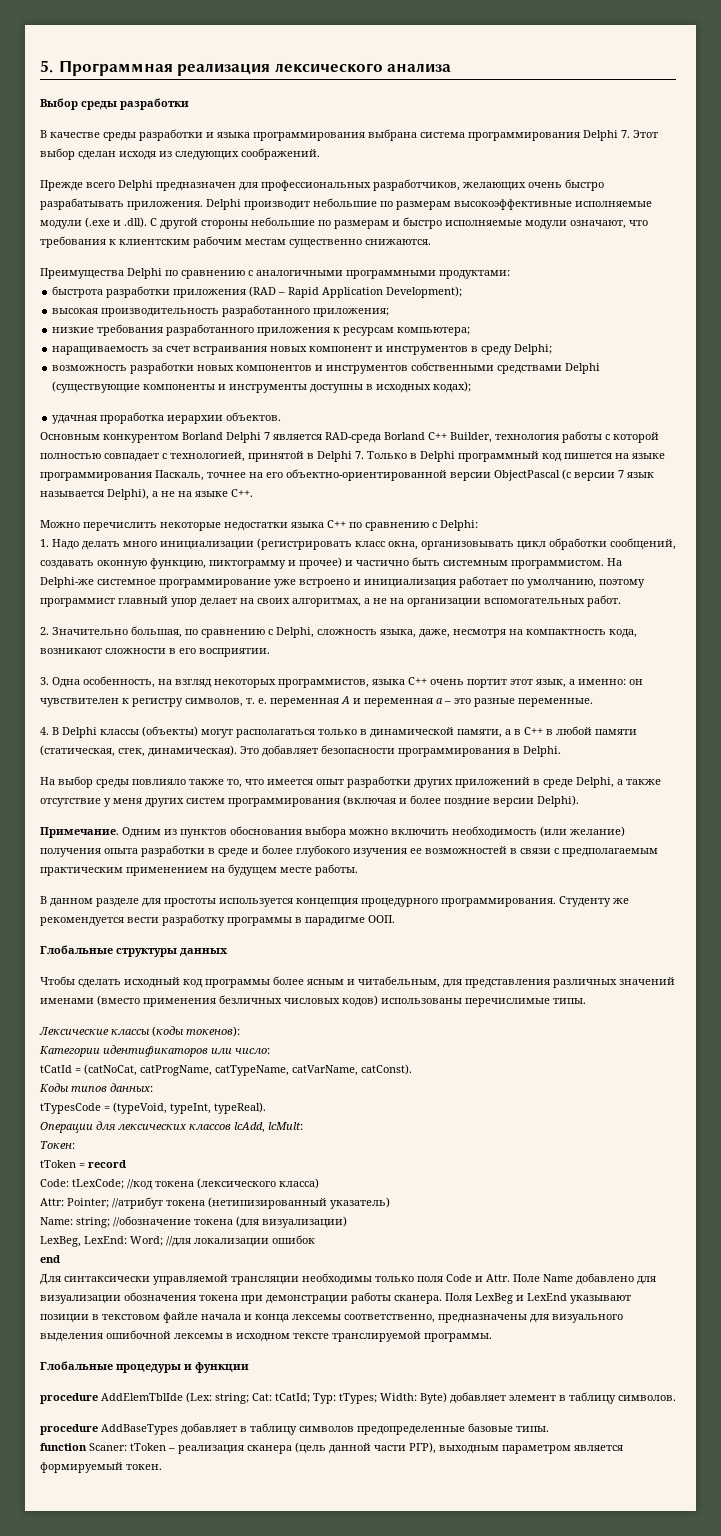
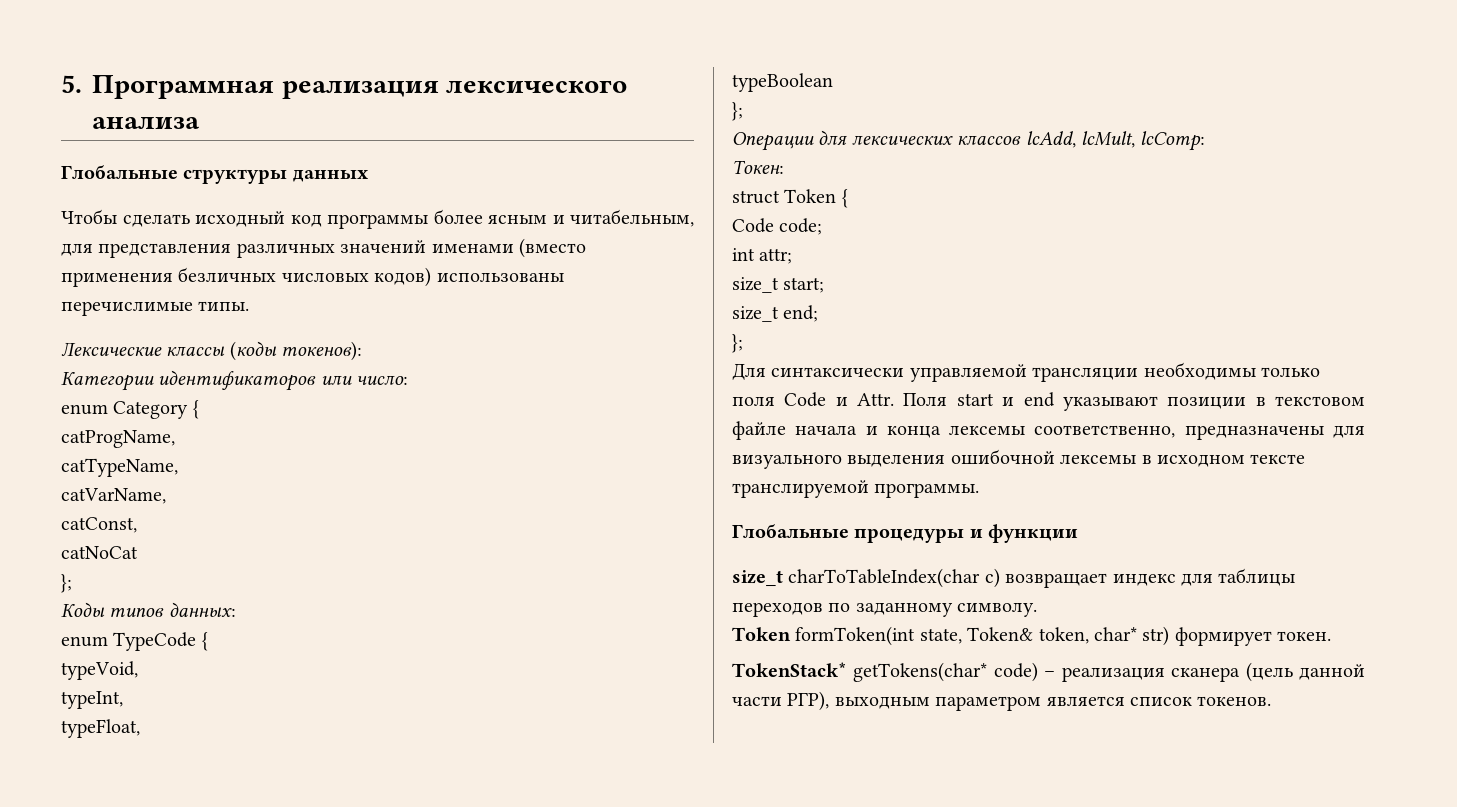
- Выбор среды разработки
- В качестве среды разработки и языка программирования выбрана система программирования Delphi 7. Этот выбор сделан исходя из следующих соображений.
- Прежде всего Delphi предназначен для профессиональных разработчиков, желающих очень быстро разрабатывать приложения. Delphi производит небольшие по размерам высокоэффективные исполняемые модули (.exe и .dll). С другой стороны небольшие по размерам и быстро исполняемые модули означают, что требования к клиентским рабочим местам существенно снижаются.
- Преимущества Delphi по сравнению с аналогичными программными продуктами:
- быстрота разработки приложения (RAD – Rapid Application Development);
- высокая производительность разработанного приложения;
- низкие требования разработанного приложения к ресурсам компьютера;
- наращиваемость за счет встраивания новых компонент и инструментов в среду Delphi;
- возможность разработки новых компонентов и инструментов собственными средствами Delphi (существующие компоненты и инструменты доступны в исходных кодах);
- удачная проработка иерархии объектов.
- Основным конкурентом Borland Delphi 7 является RAD-среда Borland C++ Builder, технология работы с которой полностью совпадает с технологией, принятой в Delphi 7. Только в Delphi программный код пишется на языке программирования Паскаль, точнее на его объектно-ориентированной версии ObjectPascal (с версии 7 язык называется Delphi), а не на языке C++.
- Можно перечислить некоторые недостатки языка С++ по сравнению с Delphi:
- 1. Надо делать много инициализации (регистрировать класс окна, организовывать цикл обработки сообщений, создавать оконную функцию, пиктограмму и прочее) и частично быть системным программистом. На Delphi-же системное программирование уже встроено и инициализация работает по умолчанию, поэтому программист главный упор делает на своих алгоритмах, а не на организации вспомогательных работ.
- 2. Значительно большая, по сравнению с Delphi, сложность языка, даже, несмотря на компактность кода, возникают сложности в его восприятии.
- 3. Одна особенность, на взгляд некоторых программистов, языка С++ очень портит этот язык, а именно: он чувствителен к регистру символов, т. е. переменная A и переменная a – это разные переменные.
- 4. В Delphi классы (объекты) могут располагаться только в динамической памяти, а в C++ в любой памяти (статическая, стек, динамическая). Это добавляет безопасности программирования в Delphi.
- На выбор среды повлияло также то, что имеется опыт разработки других приложений в среде Delphi, а также отсутствие у меня других систем программирования (включая и более поздние версии Delphi).
- Примечание. Одним из пунктов обоснования выбора можно включить необходимость (или желание) получения опыта разработки в среде и более глубокого изучения ее возможностей в связи с предполагаемым практическим применением на будущем месте работы.
- В данном разделе для простоты используется концепция процедурного программирования. Студенту же рекомендуется вести разработку программы в парадигме ООП.
- tCatId = (catNoCat, catProgName, catTypeName, catVarName, catConst).
+ enum Category {
+ catProgName,
+ catTypeName,
+ catVarName,
+ catConst,
+ catNoCat
+ };
- tTypesCode = (typeVoid, typeInt, typeReal).
+ enum TypeCode {
+ typeVoid,
+ typeInt,
+ typeFloat,
+ typeBoolean
+ };
- Операции для лексических классов lcAdd, lcMult:
+ Операции для лексических классов lcAdd, lcMult, lcComp:
- tToken = record
- Code: tLexCode; //код токена (лексического класса)
- Attr: Pointer; //атрибут токена (нетипизированный указатель)
- Name: string; //обозначение токена (для визуализации)
- LexBeg, LexEnd: Word; //для локализации ошибок
- end
+ struct Token {
+ Code code;
+ int attr;
+ size_t start;
+ size_t end;
+ };
- Поле Name добавлено для визуализации обозначения токена при демонстрации работы сканера. Поля LexBeg и LexEnd указывают позиции в текстовом файле начала и конца лексемы соответственно, предназначены для визуального выделения ошибочной лексемы в исходном тексте транслируемой программы.
+ Поля start и end указывают позиции в текстовом файле начала и конца лексемы соответственно, предназначены для визуального выделения ошибочной лексемы в исходном тексте транслируемой программы.
- procedure AddElemTblIde (Lex: string; Cat: tCatId; Typ: tTypes; Width: Byte) добавляет элемент в таблицу символов.
- procedure AddBaseTypes добавляет в таблицу символов предопределенные базовые типы.
- function Scaner: tToken – реализация сканера (цель данной части РГР), выходным параметром является формируемый токен.
+ size_t charToTableIndex(char c) возвращает индекс для таблицы переходов по заданному символу.
+ Token formToken(int state, Token& token, char* str) формирует токен.
+ TokenStack* getTokens(char* code) – реализация сканера (цель данной части РГР), выходным параметром является список токенов.

